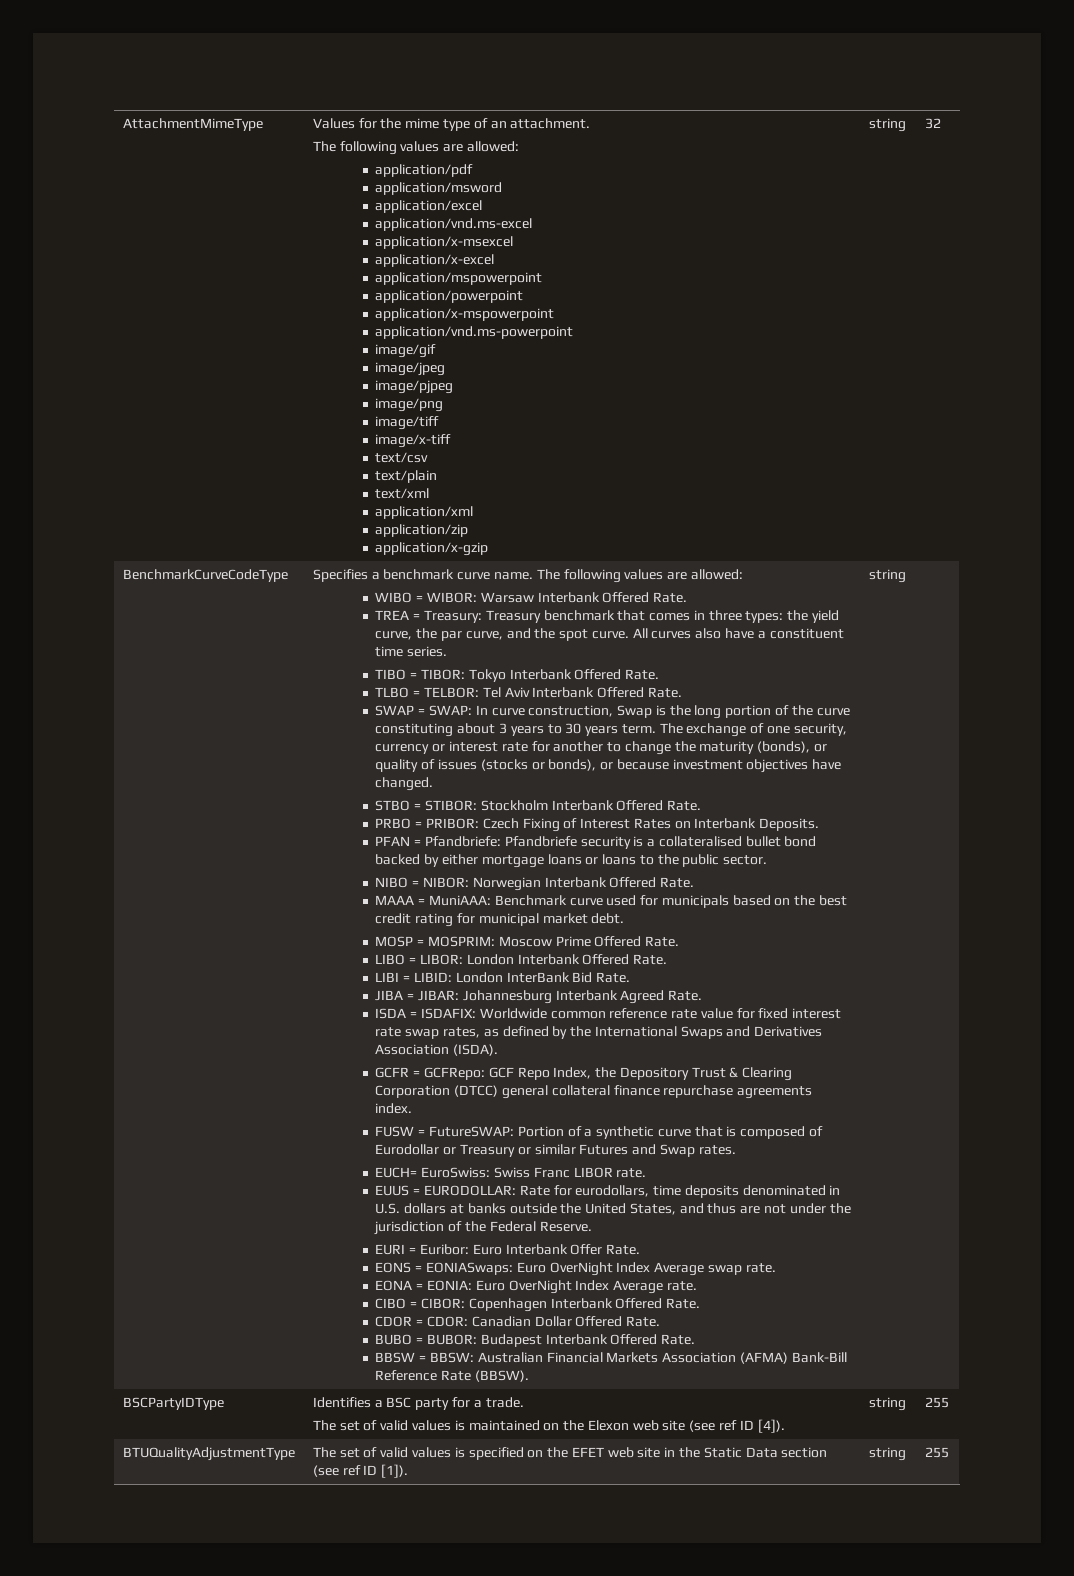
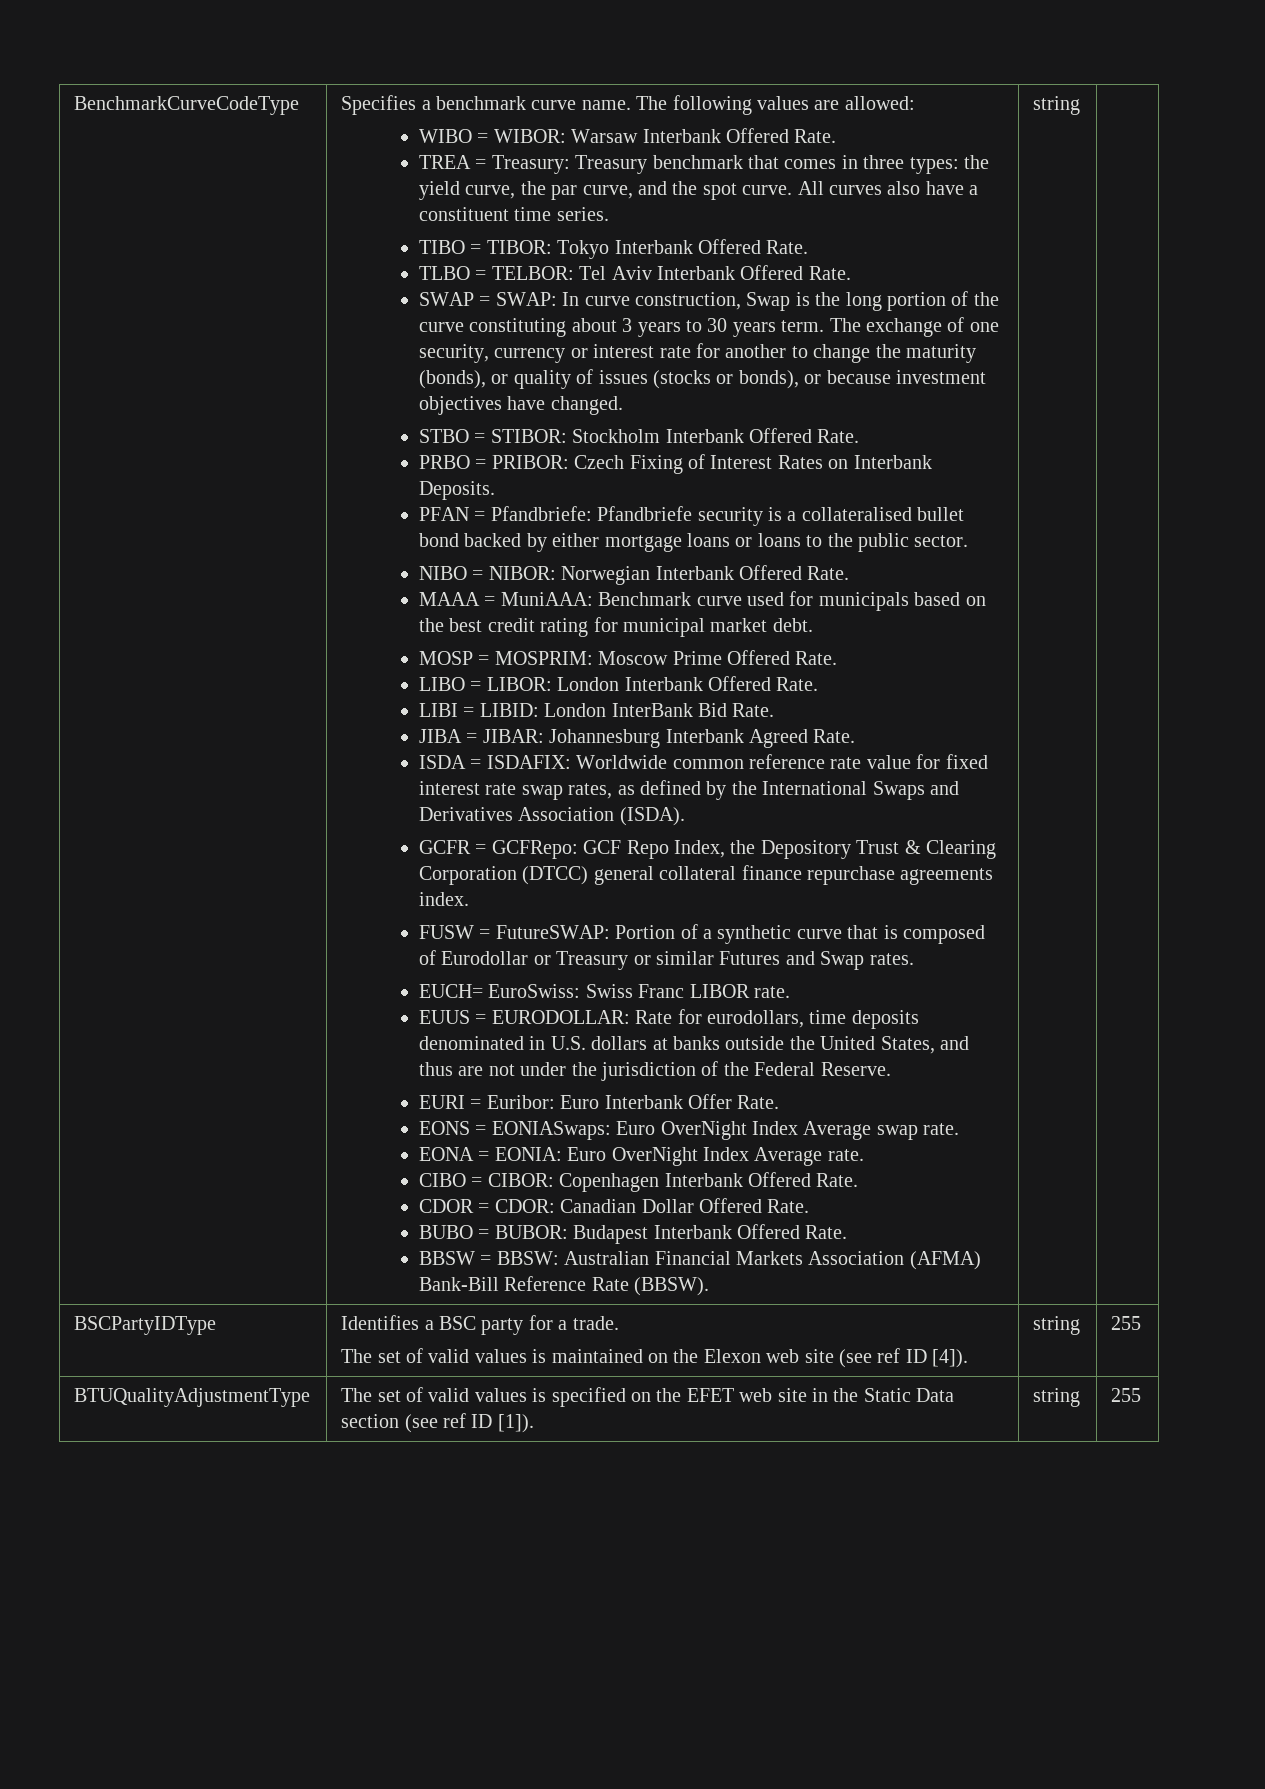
- AttachmentMimeType | Values for the mime type of an attachment.
- The following values are allowed:
- application/pdf
- application/msword
- application/excel
- application/vnd.ms-excel
- application/x-msexcel
- application/x-excel
- application/mspowerpoint
- application/powerpoint
- application/x-mspowerpoint
- application/vnd.ms-powerpoint
- image/gif
- image/jpeg
- image/pjpeg
- image/png
- image/tiff
- image/x-tiff
- text/csv
- text/plain
- text/xml
- application/xml
- application/zip
- application/x-gzip | string | 32

